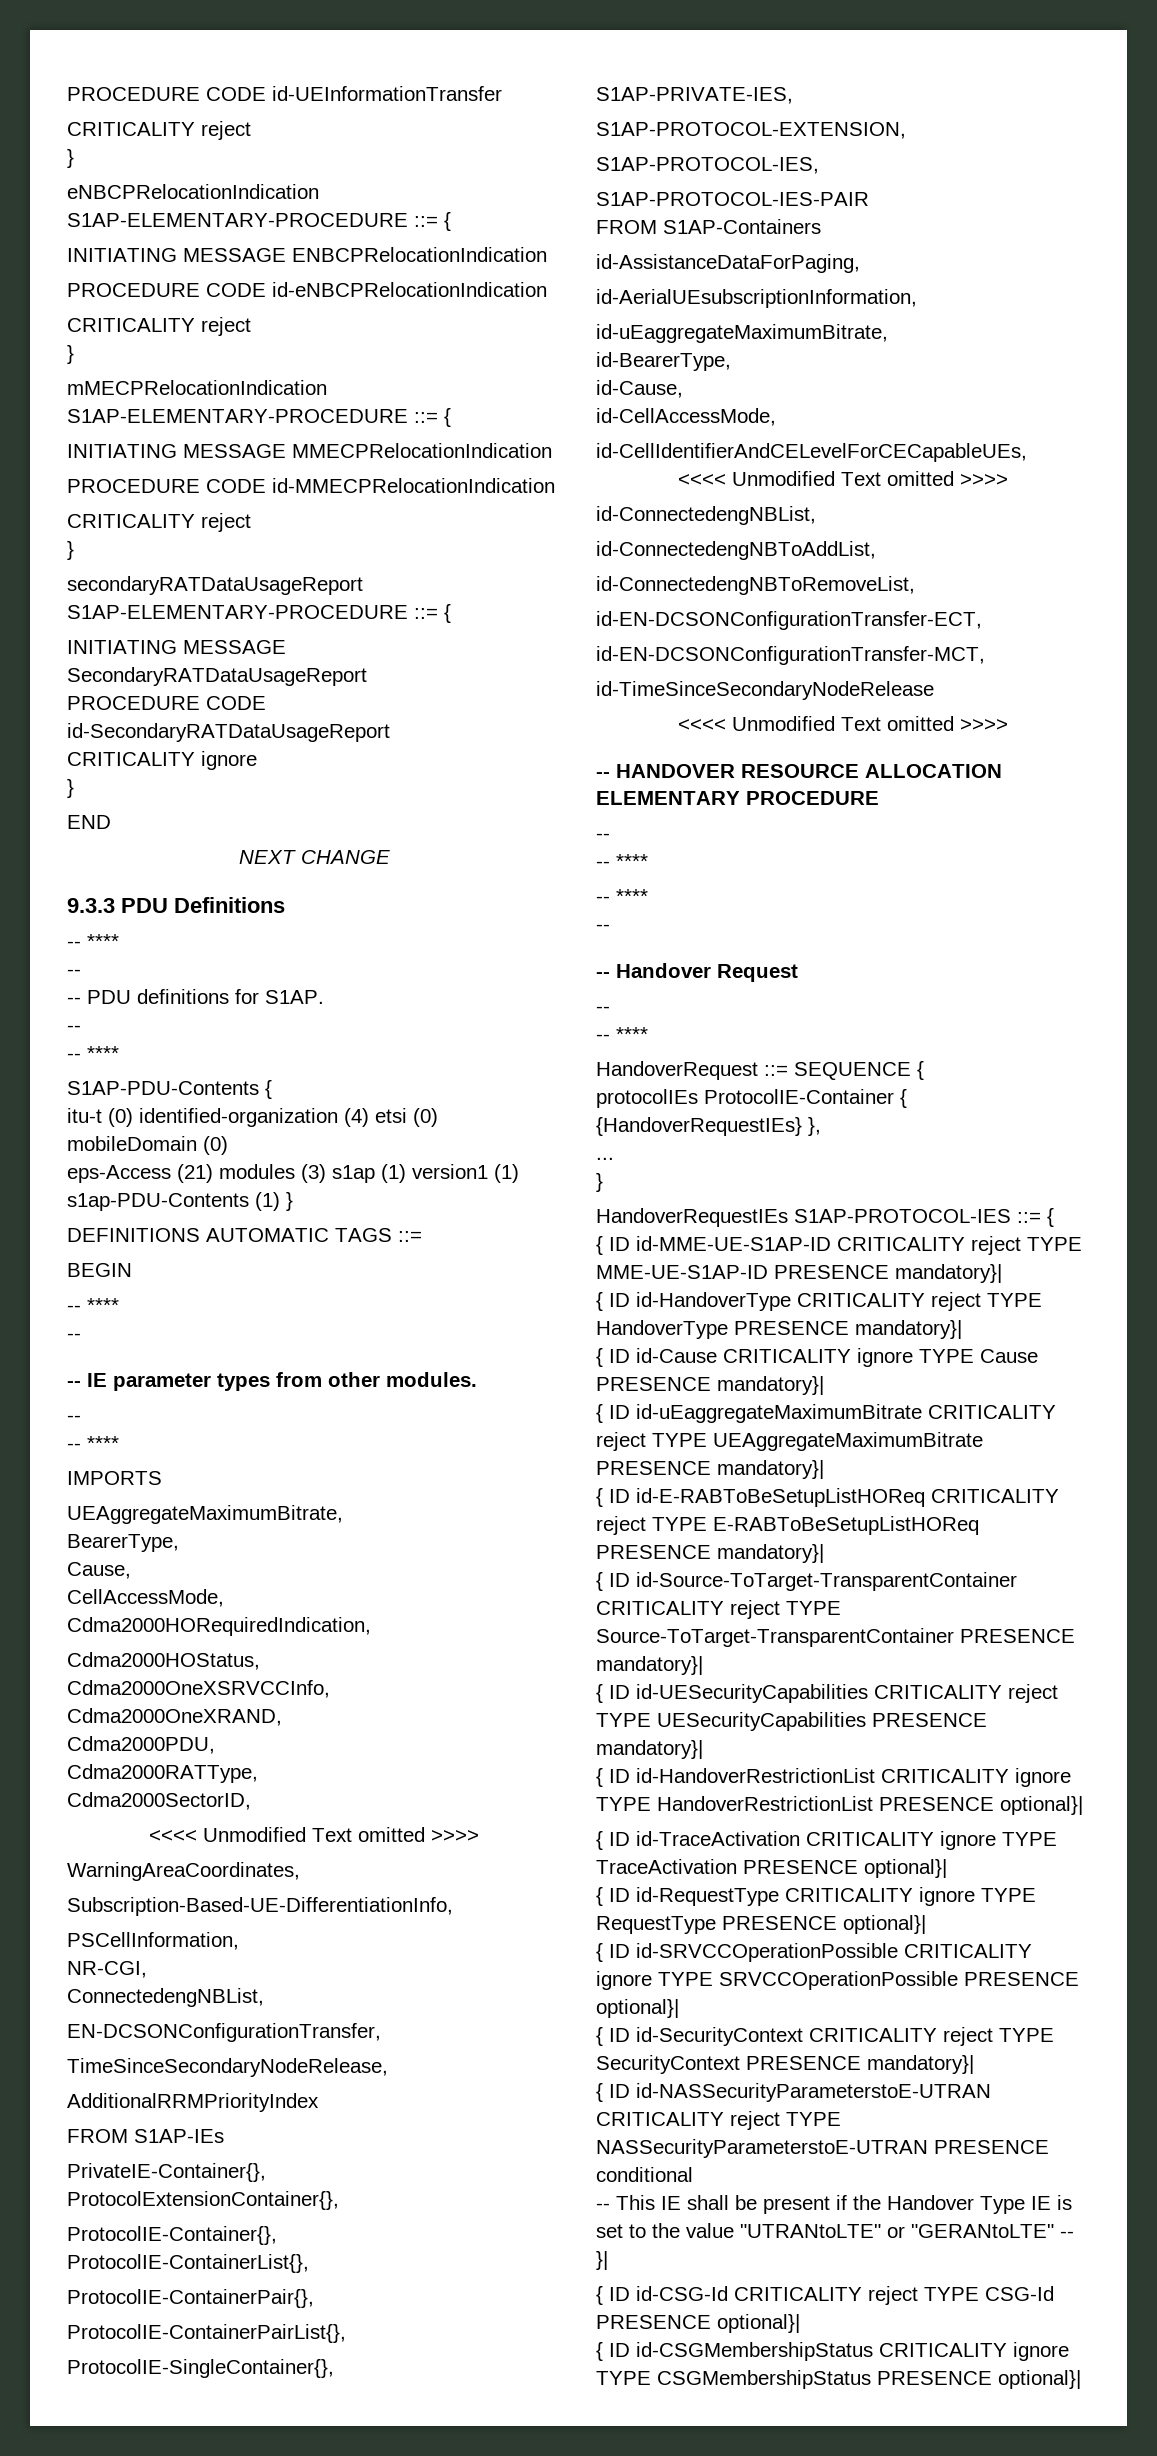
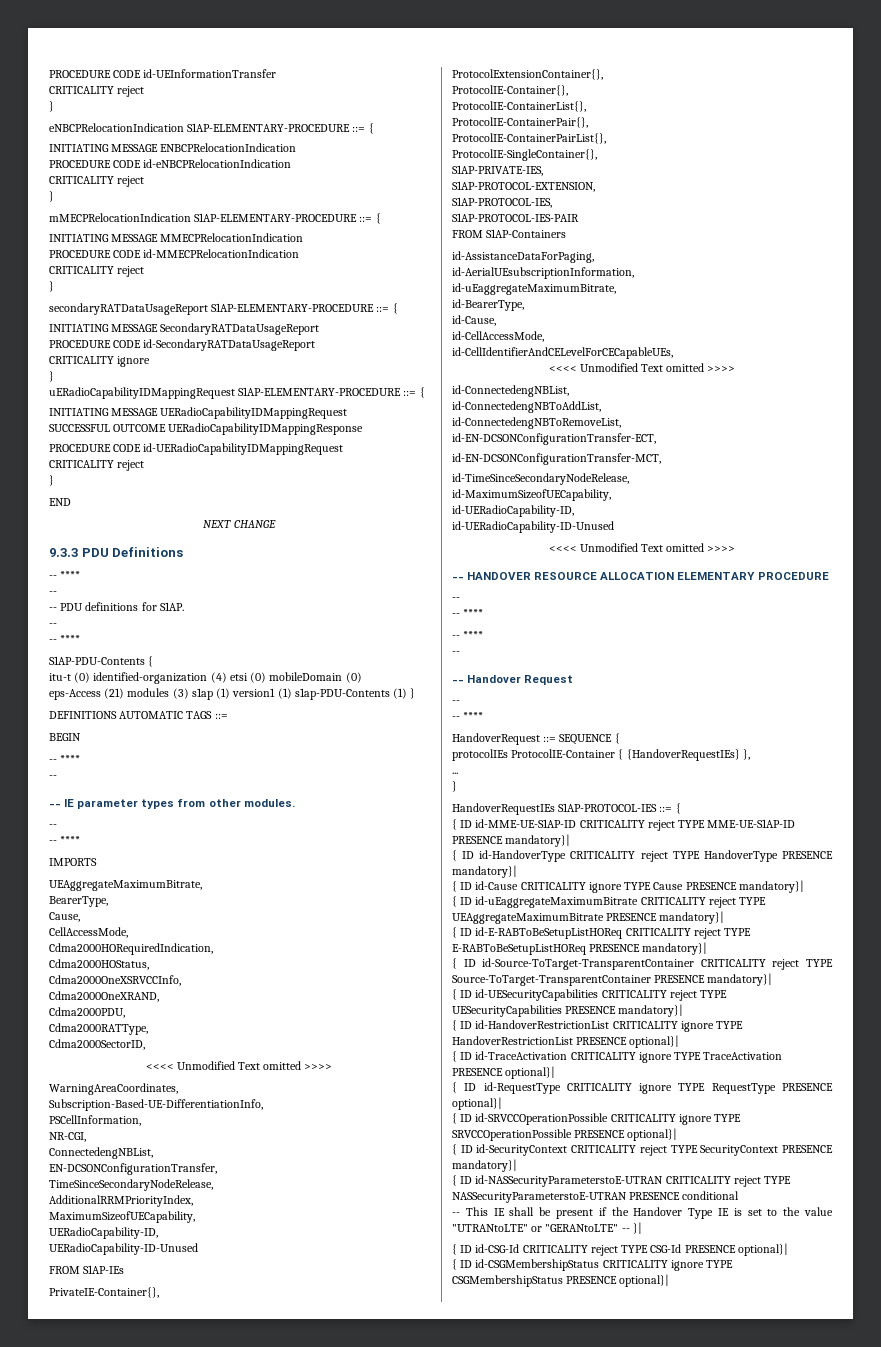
+ uERadioCapabilityIDMappingRequest S1AP-ELEMENTARY-PROCEDURE ::= {
+ INITIATING MESSAGE UERadioCapabilityIDMappingRequest
+ SUCCESSFUL OUTCOME UERadioCapabilityIDMappingResponse
+ PROCEDURE CODE id-UERadioCapabilityIDMappingRequest
+ CRITICALITY reject
+ }
- AdditionalRRMPriorityIndex
+ AdditionalRRMPriorityIndex,
+ MaximumSizeofUECapability,
+ UERadioCapability-ID,
+ UERadioCapability-ID-Unused
- id-TimeSinceSecondaryNodeRelease
+ id-TimeSinceSecondaryNodeRelease,
+ id-MaximumSizeofUECapability,
+ id-UERadioCapability-ID,
+ id-UERadioCapability-ID-Unused

